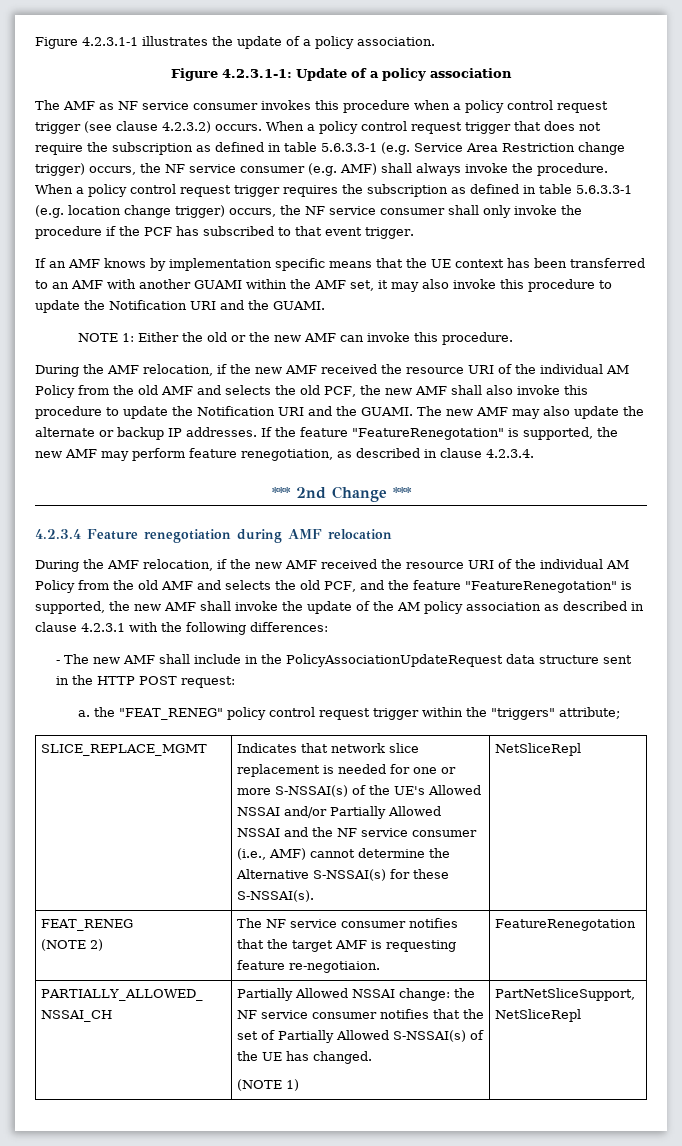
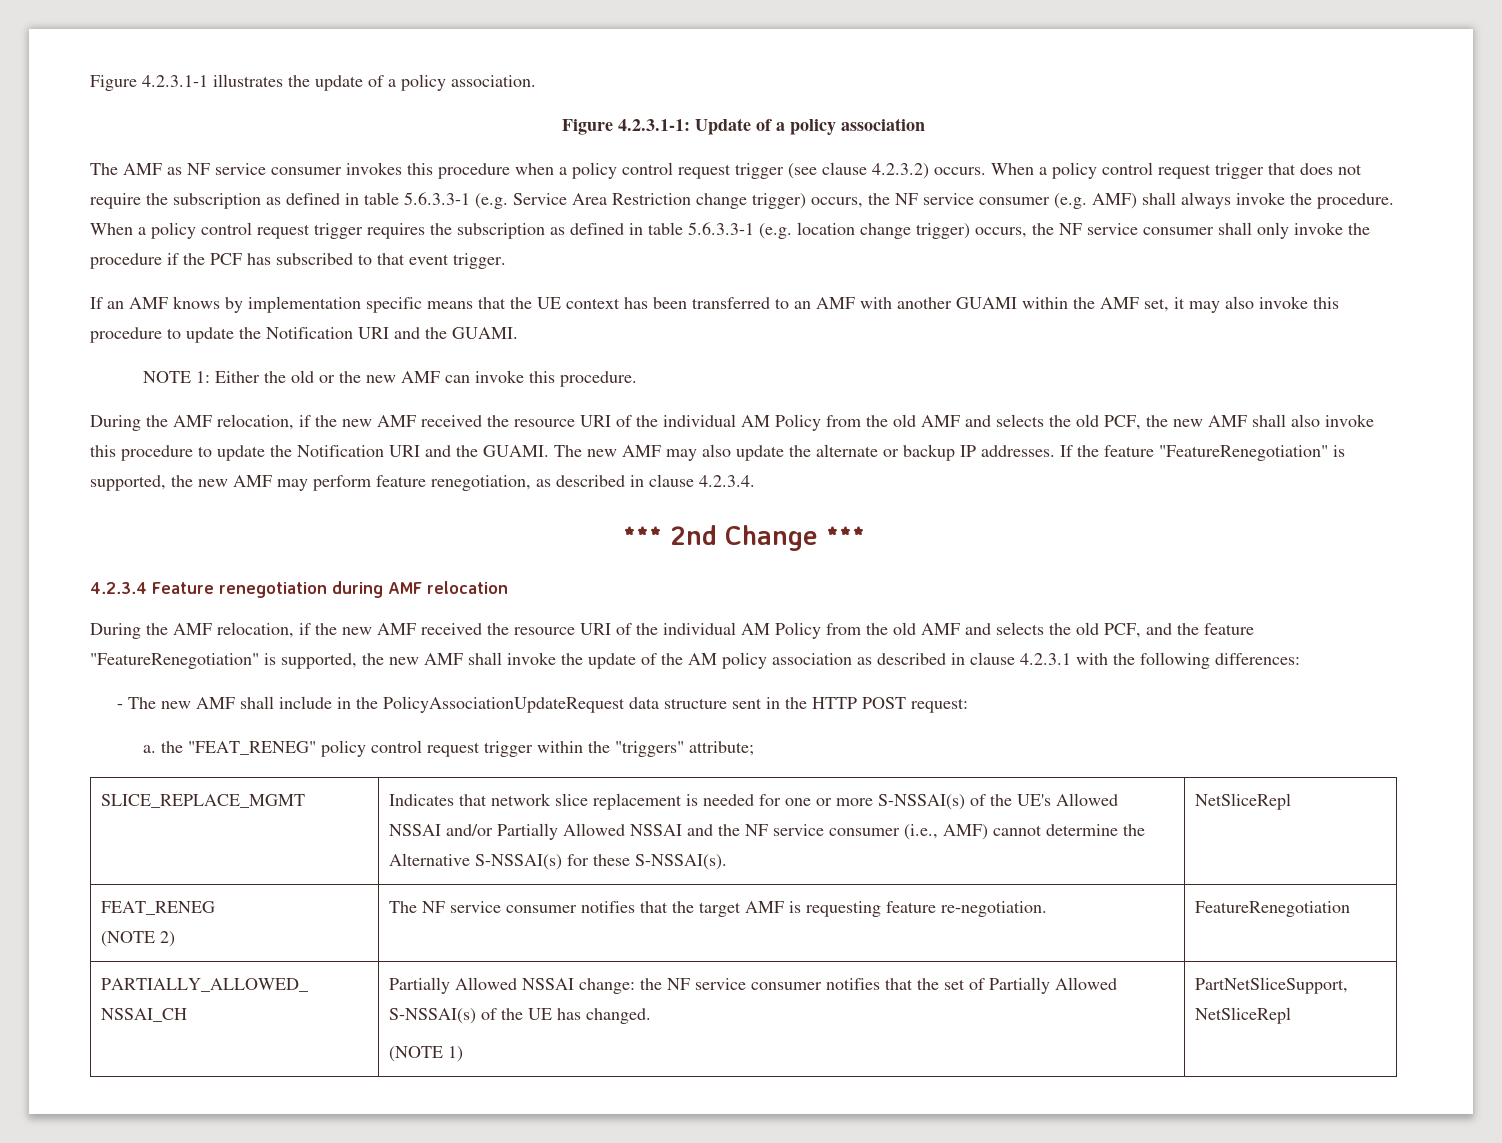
- If the feature "FeatureRenegotation" is supported, the new AMF may perform feature renegotiation, as described in clause 4.2.3.4.
+ If the feature "FeatureRenegotiation" is supported, the new AMF may perform feature renegotiation, as described in clause 4.2.3.4.
- During the AMF relocation, if the new AMF received the resource URI of the individual AM Policy from the old AMF and selects the old PCF, and the feature "FeatureRenegotation" is supported, the new AMF shall invoke the update of the AM policy association as described in clause 4.2.3.1 with the following differences:
+ During the AMF relocation, if the new AMF received the resource URI of the individual AM Policy from the old AMF and selects the old PCF, and the feature "FeatureRenegotiation" is supported, the new AMF shall invoke the update of the AM policy association as described in clause 4.2.3.1 with the following differences:
  FEAT_RENEG
- (NOTE 2) | The NF service consumer notifies that the target AMF is requesting feature re-negotiaion. | FeatureRenegotation
+ (NOTE 2) | The NF service consumer notifies that the target AMF is requesting feature re-negotiation. | FeatureRenegotiation

